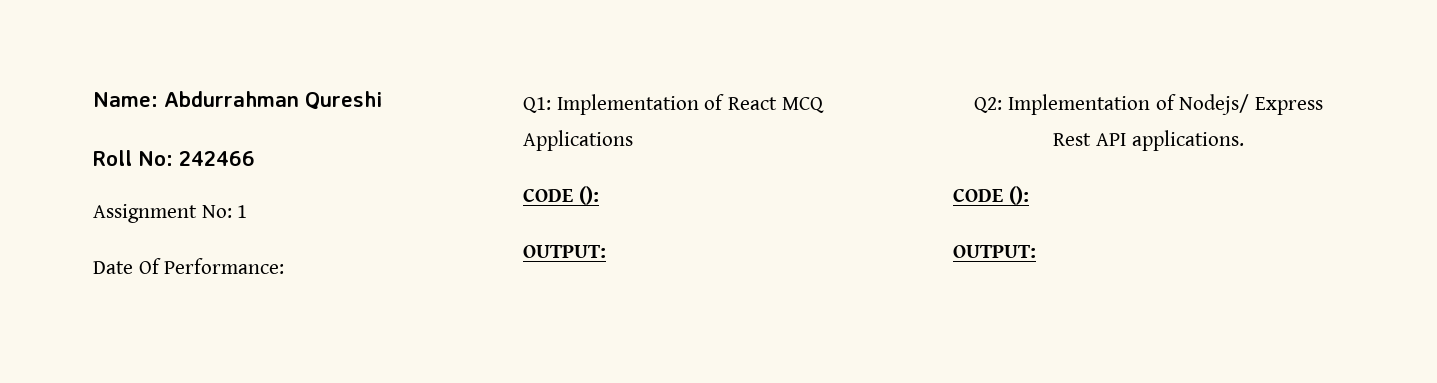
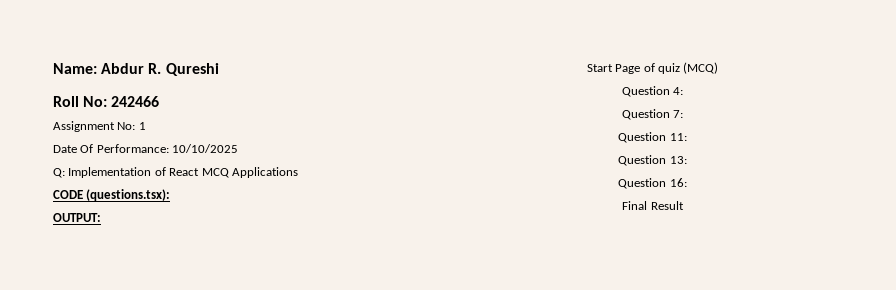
- Name: Abdurrahman Qureshi
+ Name: Abdur R. Qureshi
- Date Of Performance:
- Q1: Implementation of React MCQ Applications
- CODE ():
+ Date Of Performance: 10/10/2025
+ Q: Implementation of React MCQ Applications
+ CODE (questions.tsx):
- Q2: Implementation of Nodejs/ Express Rest API applications.
- CODE ():
- OUTPUT:
+ Start Page of quiz (MCQ)
+ Question 4:
+ Question 7:
+ Question 11:
+ Question 13:
+ Question 16:
+ Final Result

